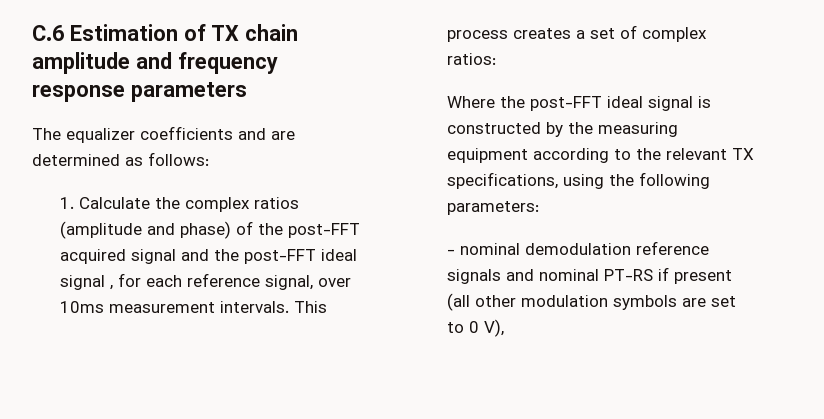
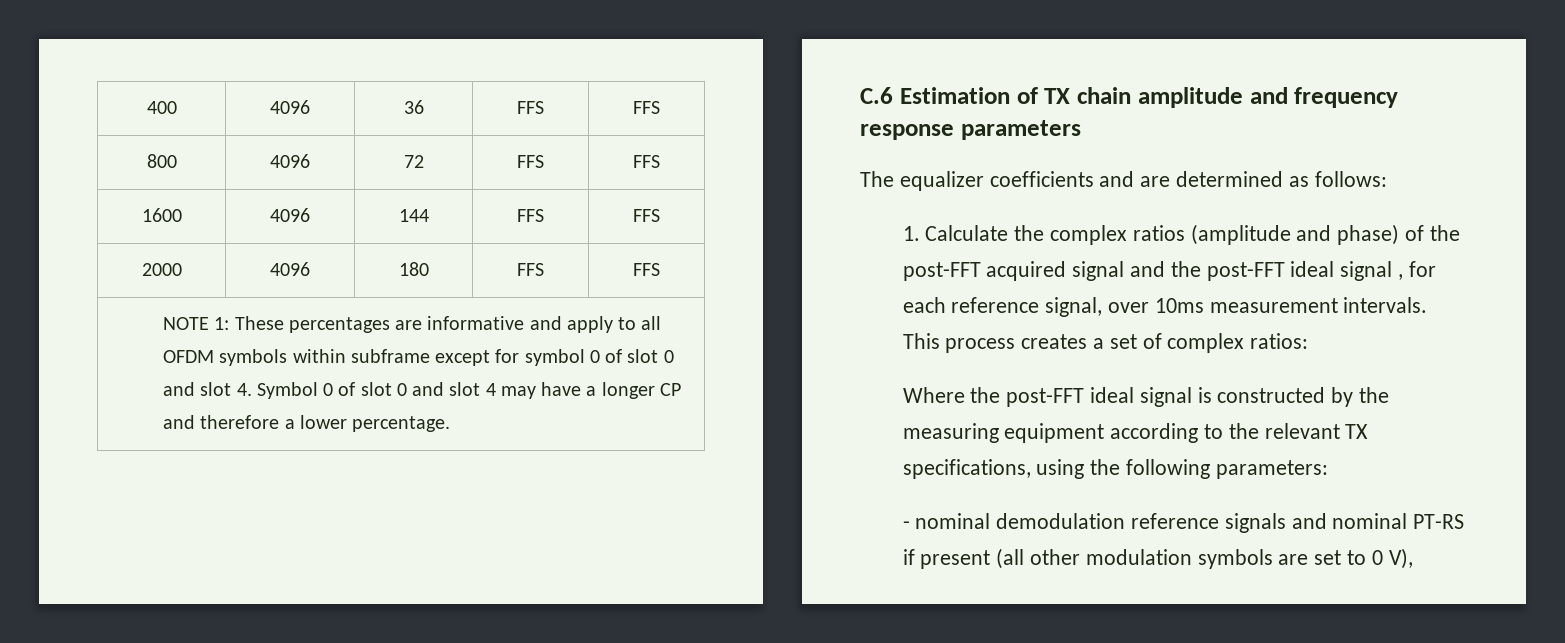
+ 400 | 4096 | 36 | FFS | FFS
+ 800 | 4096 | 72 | FFS | FFS
+ 1600 | 4096 | 144 | FFS | FFS
+ 2000 | 4096 | 180 | FFS | FFS
+ NOTE 1: These percentages are informative and apply to all OFDM symbols within subframe except for symbol 0 of slot 0 and slot 4. Symbol 0 of slot 0 and slot 4 may have a longer CP and therefore a lower percentage.

